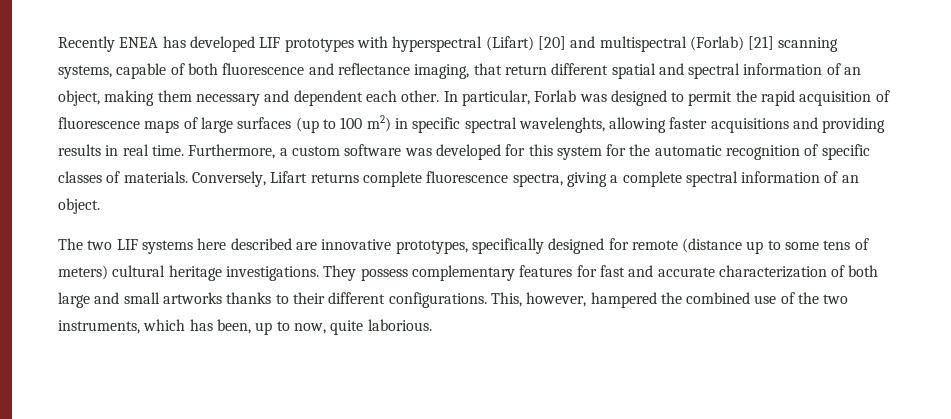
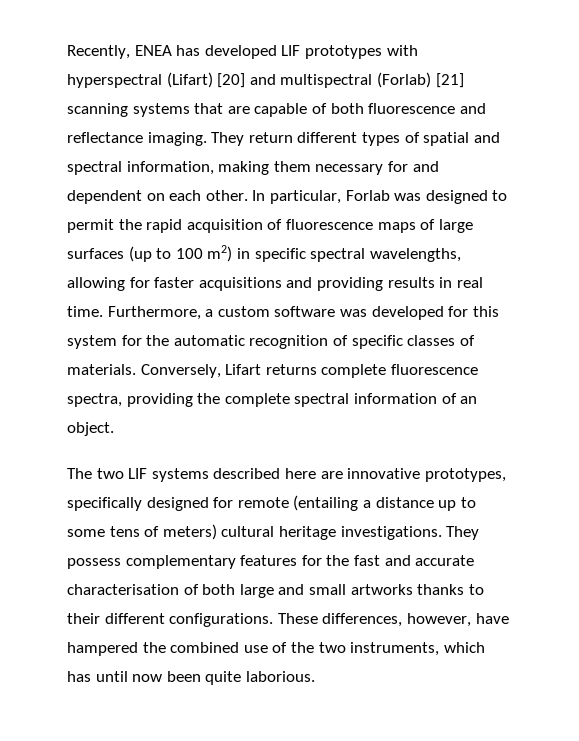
- Recently ENEA has developed LIF prototypes with hyperspectral (Lifart) [20] and multispectral (Forlab) [21] scanning systems, capable of both fluorescence and reflectance imaging, that return different spatial and spectral information of an object, making them necessary and dependent each other.
+ Recently, ENEA has developed LIF prototypes with hyperspectral (Lifart) [20] and multispectral (Forlab) [21] scanning systems that are capable of both fluorescence and reflectance imaging. They return different types of spatial and spectral information, making them necessary for and dependent on each other.
- In particular, Forlab was designed to permit the rapid acquisition of fluorescence maps of large surfaces (up to 100 m2) in specific spectral wavelenghts, allowing faster acquisitions and providing results in real time.
+ In particular, Forlab was designed to permit the rapid acquisition of fluorescence maps of large surfaces (up to 100 m2) in specific spectral wavelengths, allowing for faster acquisitions and providing results in real time.
- Conversely, Lifart returns complete fluorescence spectra, giving a complete spectral information of an object.
+ Conversely, Lifart returns complete fluorescence spectra, providing the complete spectral information of an object.
- The two LIF systems here described are innovative prototypes, specifically designed for remote (distance up to some tens of meters) cultural heritage investigations.
+ The two LIF systems described here are innovative prototypes, specifically designed for remote (entailing a distance up to some tens of meters) cultural heritage investigations.
- They possess complementary features for fast and accurate characterization of both large and small artworks thanks to their different configurations.
+ They possess complementary features for the fast and accurate characterisation of both large and small artworks thanks to their different configurations.
- This, however, hampered the combined use of the two instruments, which has been, up to now, quite laborious.
+ These differences, however, have hampered the combined use of the two instruments, which has until now been quite laborious.

